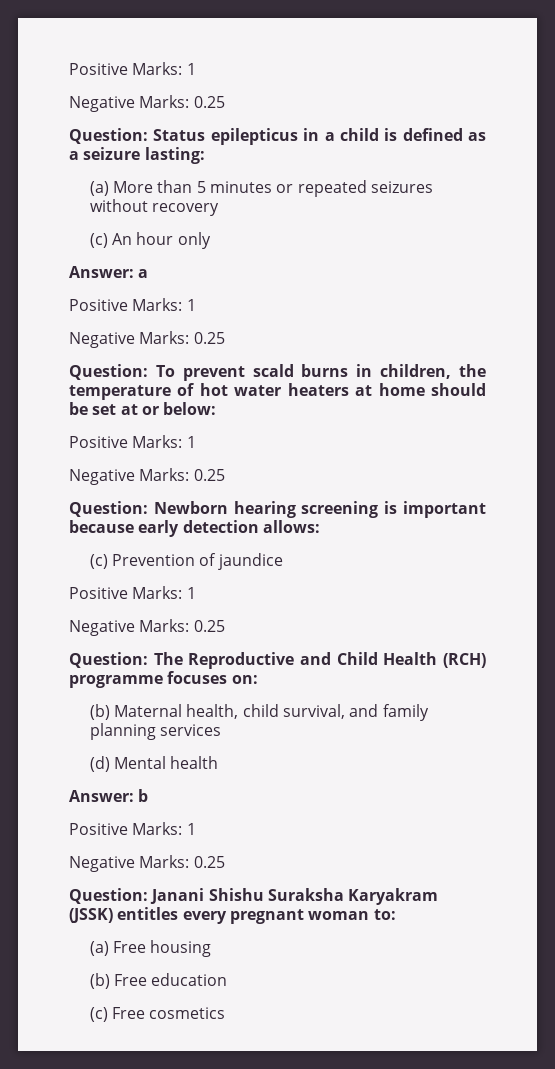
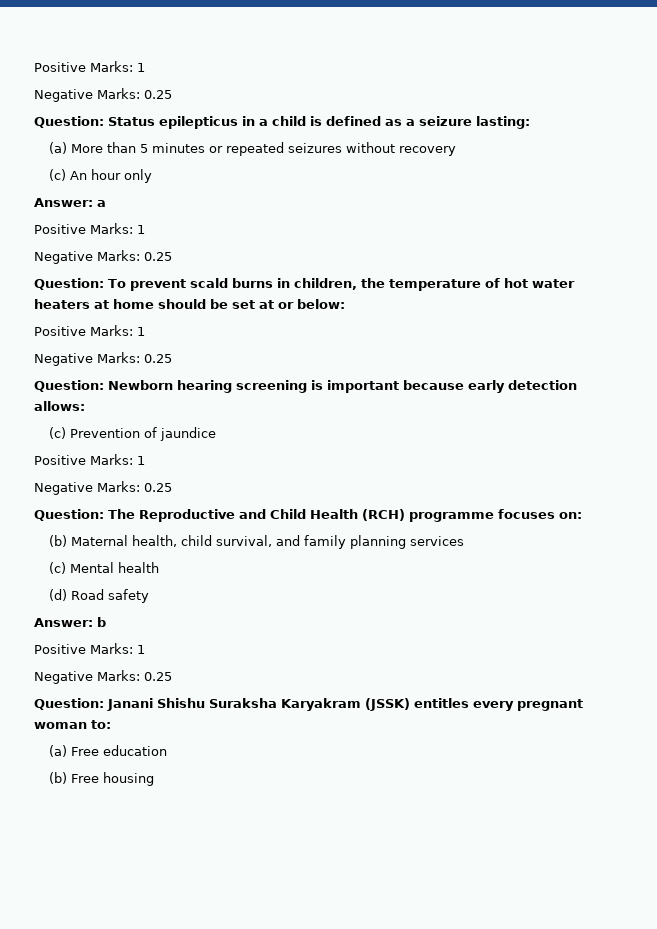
- (d) Mental health
+ (c) Mental health
+ (d) Road safety
- (a) Free housing
+ (a) Free education
- (b) Free education
- (c) Free cosmetics
+ (b) Free housing

